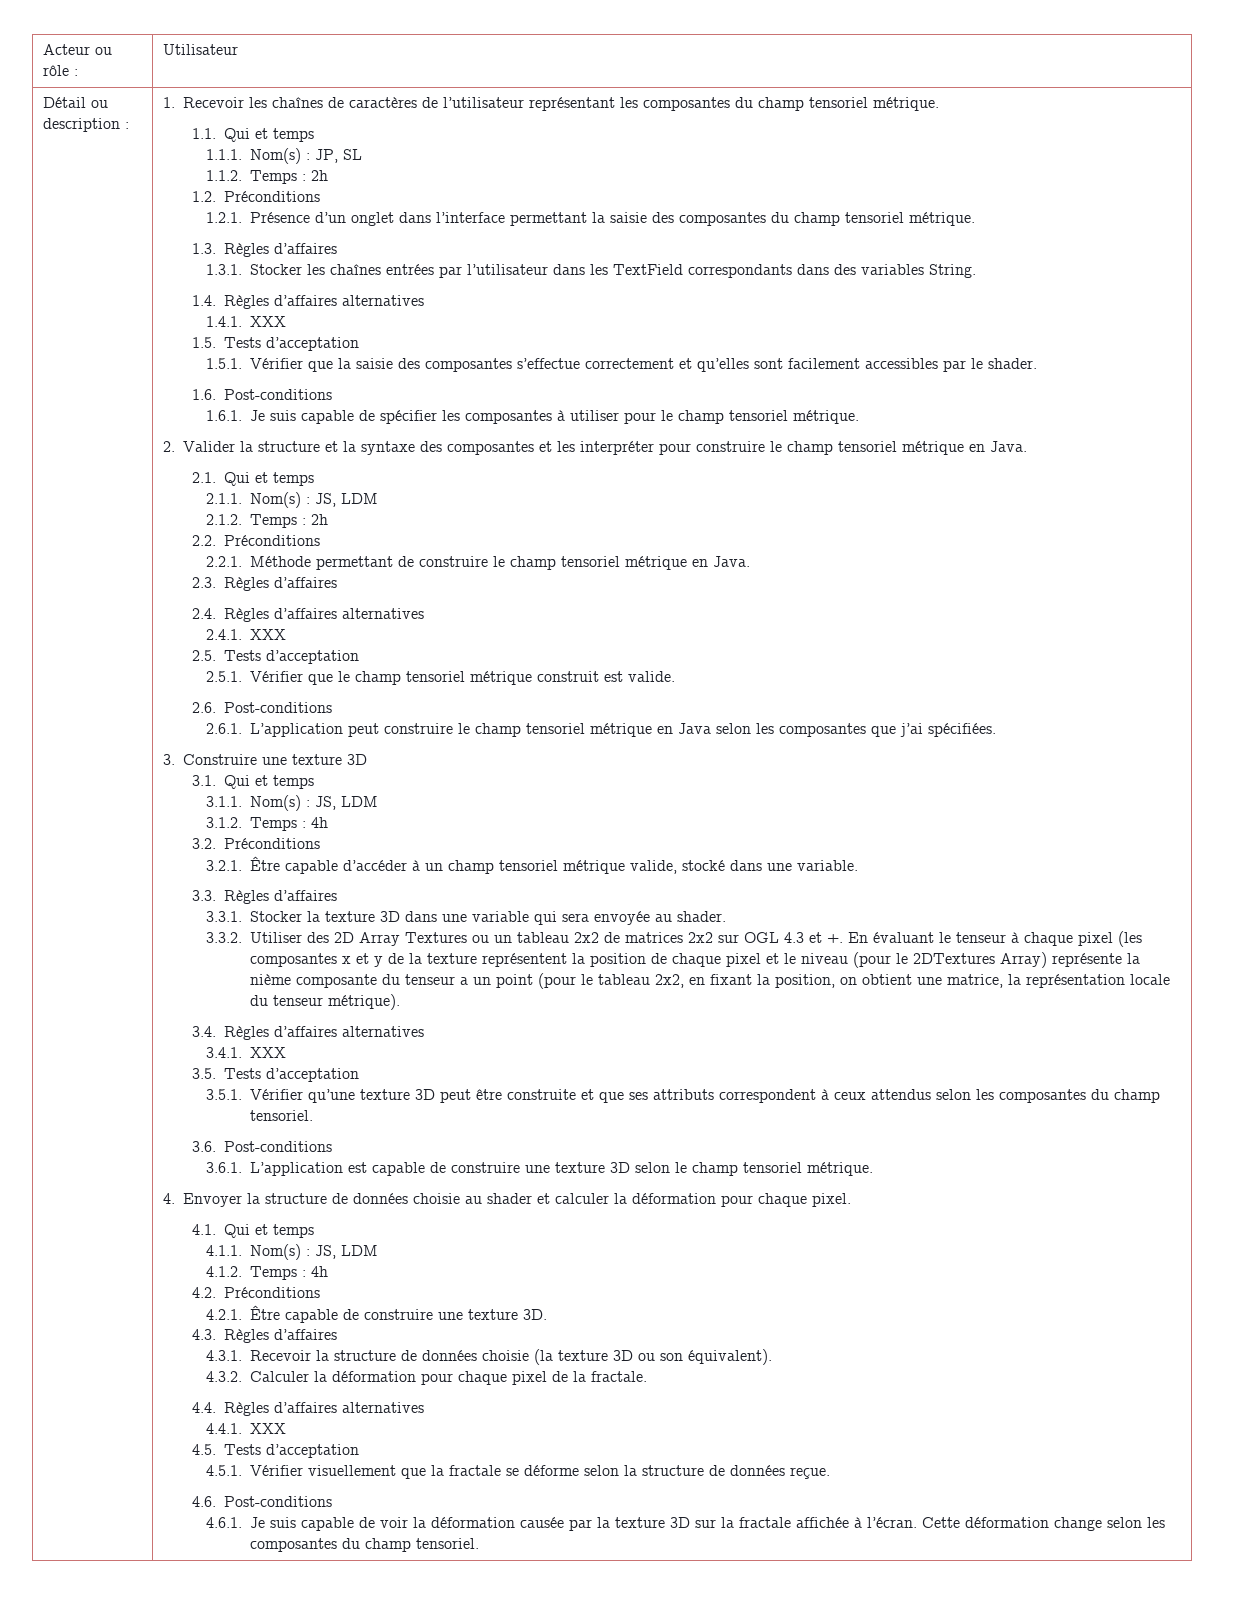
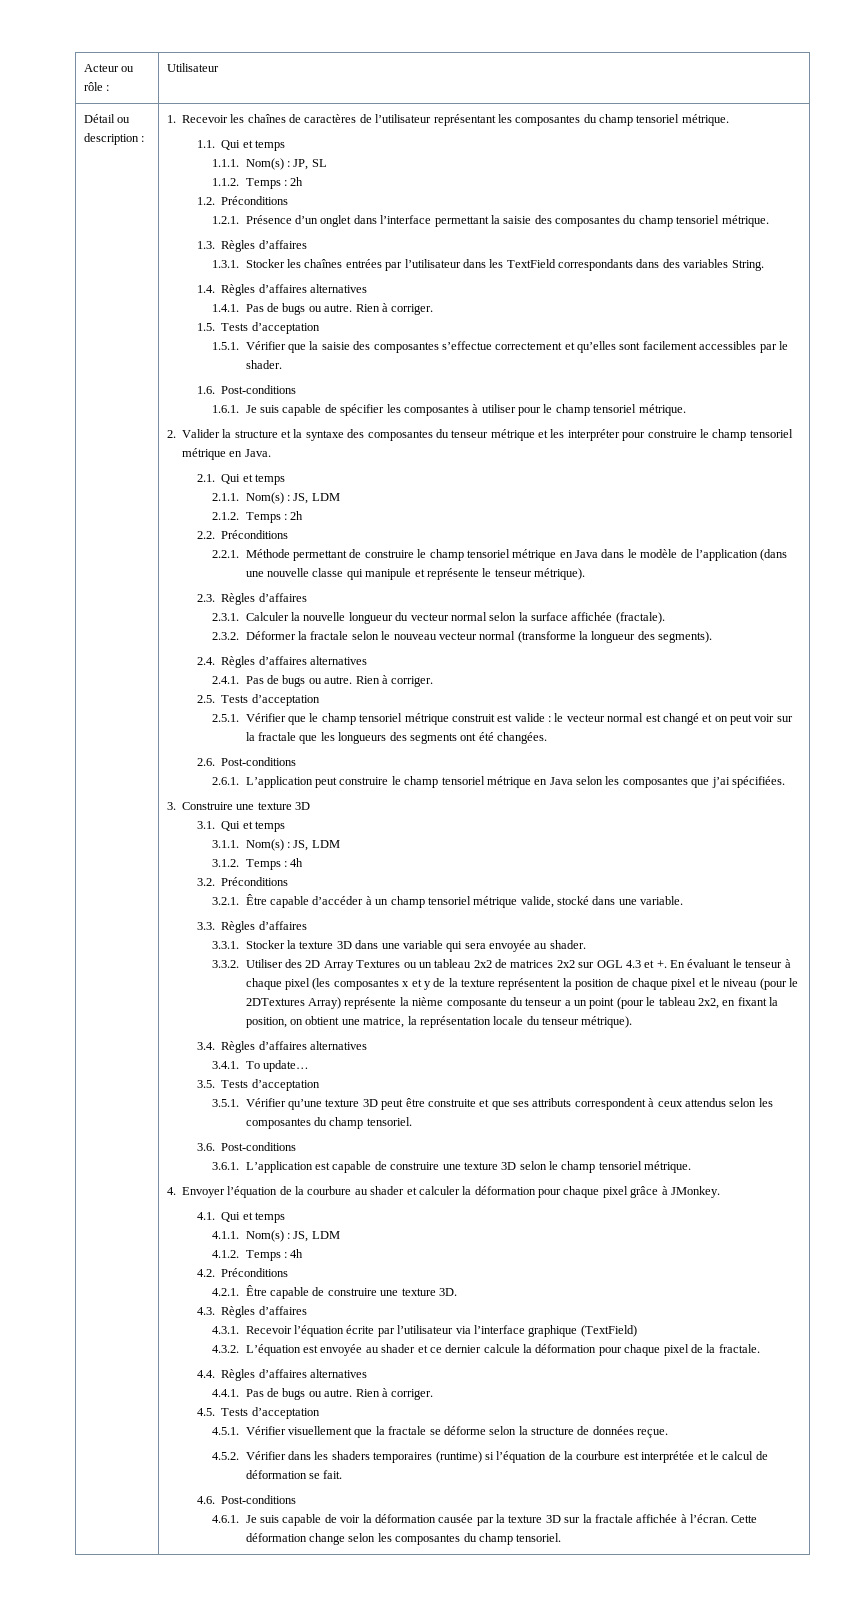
- 1.4.1. XXX
+ 1.4.1. Pas de bugs ou autre. Rien à corriger.
- 2. Valider la structure et la syntaxe des composantes et les interpréter pour construire le champ tensoriel métrique en Java.
+ 2. Valider la structure et la syntaxe des composantes du tenseur métrique et les interpréter pour construire le champ tensoriel métrique en Java.
- 2.2.1. Méthode permettant de construire le champ tensoriel métrique en Java.
+ 2.2.1. Méthode permettant de construire le champ tensoriel métrique en Java dans le modèle de l’application (dans une nouvelle classe qui manipule et représente le tenseur métrique).
  2.3. Règles d’affaires
+ 2.3.1. Calculer la nouvelle longueur du vecteur normal selon la surface affichée (fractale).
+ 2.3.2. Déformer la fractale selon le nouveau vecteur normal (transforme la longueur des segments).
- 2.4.1. XXX
+ 2.4.1. Pas de bugs ou autre. Rien à corriger.
- 2.5.1. Vérifier que le champ tensoriel métrique construit est valide.
+ 2.5.1. Vérifier que le champ tensoriel métrique construit est valide : le vecteur normal est changé et on peut voir sur la fractale que les longueurs des segments ont été changées.
- 3.4.1. XXX
+ 3.4.1. To update…
- 4. Envoyer la structure de données choisie au shader et calculer la déformation pour chaque pixel.
+ 4. Envoyer l’équation de la courbure au shader et calculer la déformation pour chaque pixel grâce à JMonkey.
- 4.3.1. Recevoir la structure de données choisie (la texture 3D ou son équivalent).
- 4.3.2. Calculer la déformation pour chaque pixel de la fractale.
+ 4.3.1. Recevoir l’équation écrite par l’utilisateur via l’interface graphique (TextField)
+ 4.3.2. L’équation est envoyée au shader et ce dernier calcule la déformation pour chaque pixel de la fractale.
- 4.4.1. XXX
+ 4.4.1. Pas de bugs ou autre. Rien à corriger.
+ 4.5.2. Vérifier dans les shaders temporaires (runtime) si l’équation de la courbure est interprétée et le calcul de déformation se fait.

